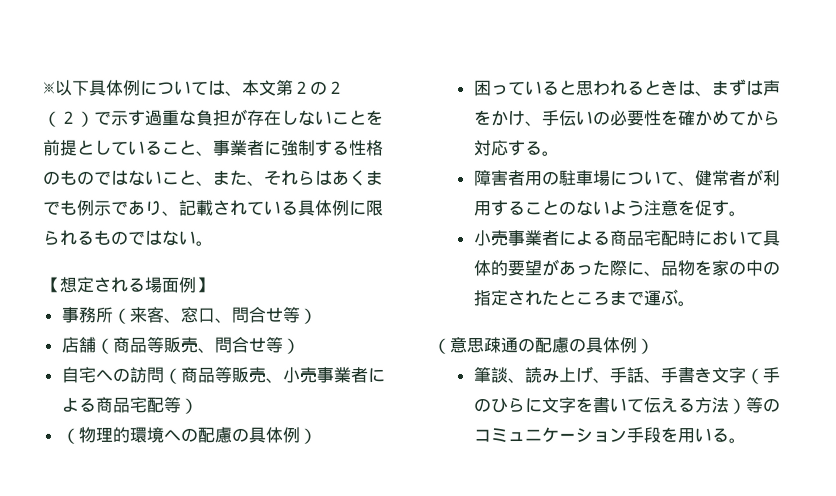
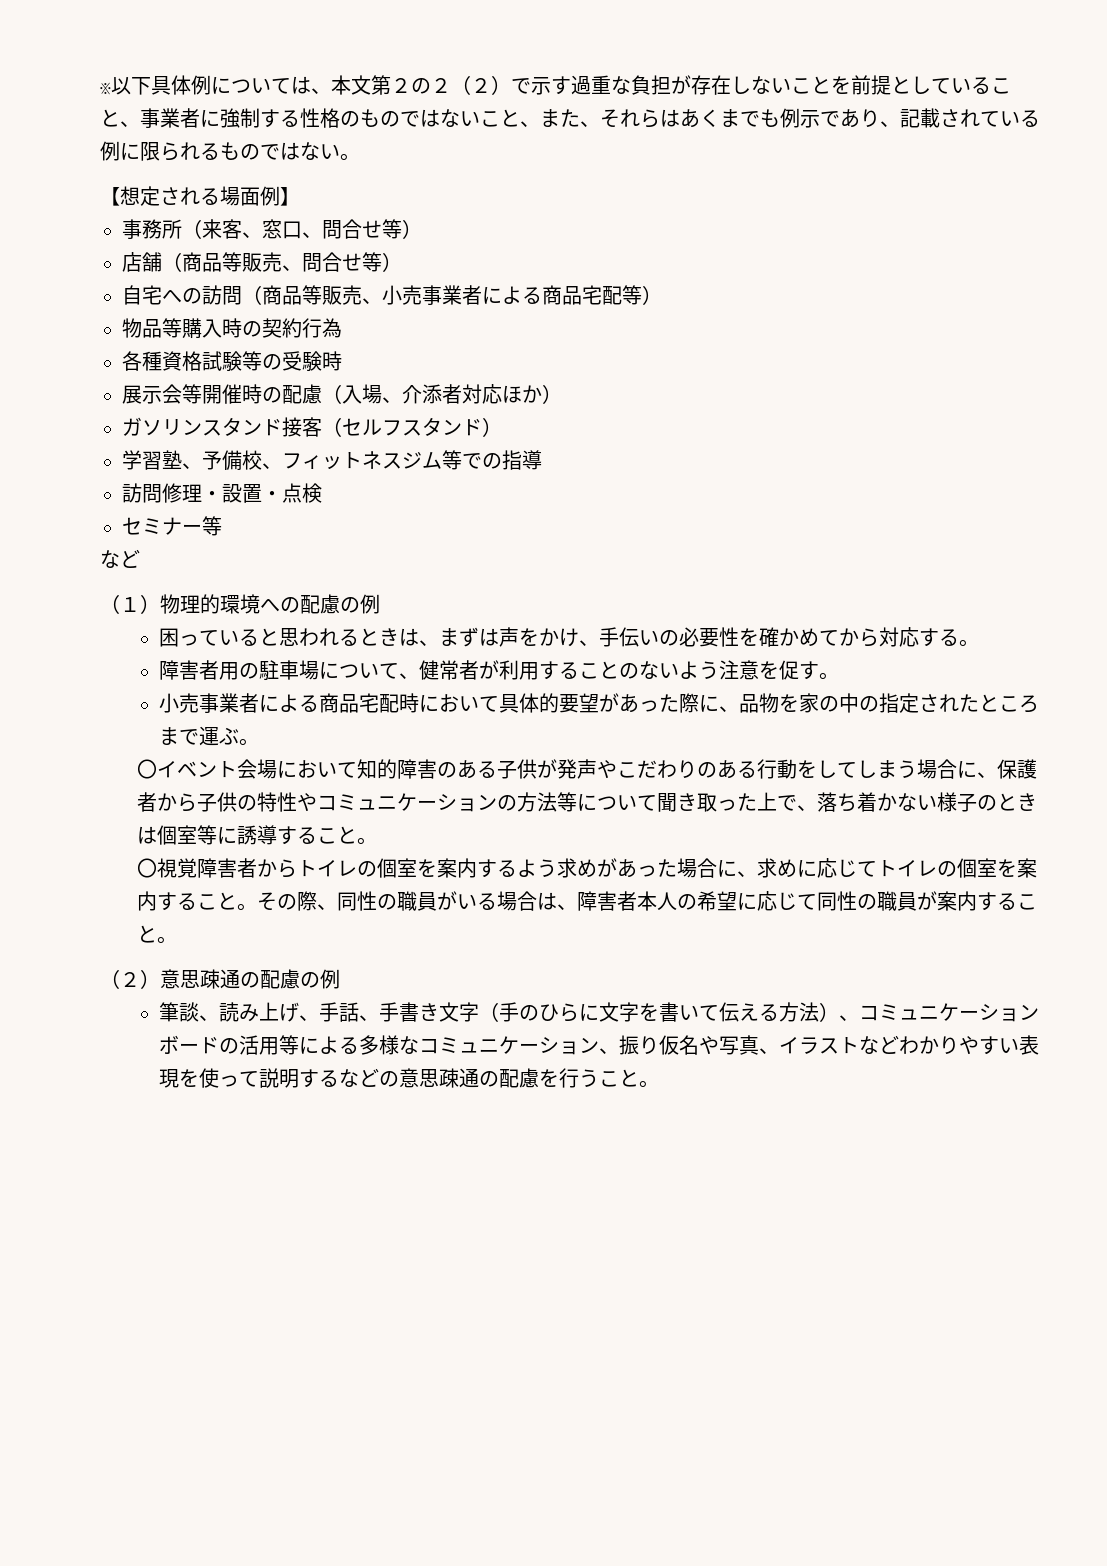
- ※以下具体例については、本文第２の２（２）で示す過重な負担が存在しないことを前提としていること、事業者に強制する性格のものではないこと、また、それらはあくまでも例示であり、記載されている具体例に限られるものではない。
+ ※以下具体例については、本文第２の２（２）で示す過重な負担が存在しないことを前提としていること、事業者に強制する性格のものではないこと、また、それらはあくまでも例示であり、記載されている例に限られるものではない。
- （物理的環境への配慮の具体例）
+ 物品等購入時の契約行為
+ 各種資格試験等の受験時
+ 展示会等開催時の配慮（入場、介添者対応ほか）
+ ガソリンスタンド接客（セルフスタンド）
+ 学習塾、予備校、フィットネスジム等での指導
+ 訪問修理・設置・点検
+ セミナー等
+ など
+ （１）物理的環境への配慮の例
- （意思疎通の配慮の具体例）
+ 〇イベント会場において知的障害のある子供が発声やこだわりのある行動をしてしまう場合に、保護者から子供の特性やコミュニケーションの方法等について聞き取った上で、落ち着かない様子のときは個室等に誘導すること。
+ 〇視覚障害者からトイレの個室を案内するよう求めがあった場合に、求めに応じてトイレの個室を案内すること。その際、同性の職員がいる場合は、障害者本人の希望に応じて同性の職員が案内すること。
+ （２）意思疎通の配慮の例
- 筆談、読み上げ、手話、手書き文字（手のひらに文字を書いて伝える方法）等のコミュニケーション手段を用いる。
+ 筆談、読み上げ、手話、手書き文字（手のひらに文字を書いて伝える方法）、コミュニケーションボードの活用等による多様なコミュニケーション、振り仮名や写真、イラストなどわかりやすい表現を使って説明するなどの意思疎通の配慮を行うこと。

